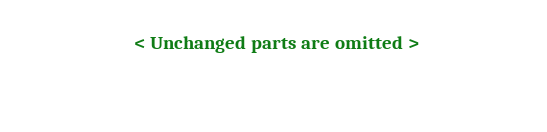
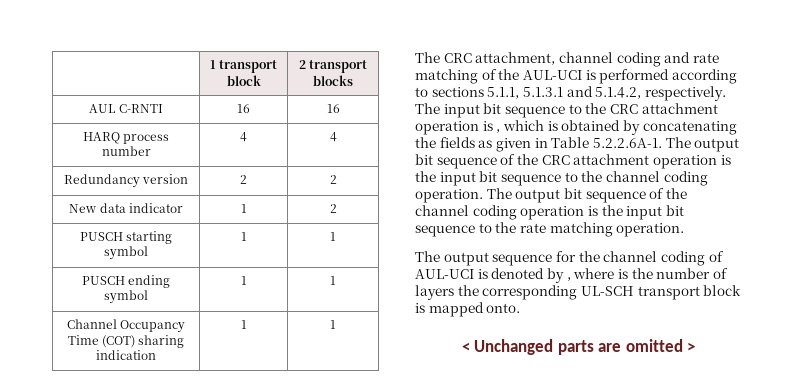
+ | 1 transport block | 2 transport blocks
+ AUL C-RNTI | 16 | 16
+ HARQ process number | 4 | 4
+ Redundancy version | 2 | 2
+ New data indicator | 1 | 2
+ PUSCH starting symbol | 1 | 1
+ PUSCH ending symbol | 1 | 1
+ Channel Occupancy Time (COT) sharing indication | 1 | 1
+ The CRC attachment, channel coding and rate matching of the AUL-UCI is performed according to sections 5.1.1, 5.1.3.1 and 5.1.4.2, respectively. The input bit sequence to the CRC attachment operation is , which is obtained by concatenating the fields as given in Table 5.2.2.6A-1. The output bit sequence of the CRC attachment operation is the input bit sequence to the channel coding operation. The output bit sequence of the channel coding operation is the input bit sequence to the rate matching operation.
+ The output sequence for the channel coding of AUL-UCI is denoted by , where is the number of layers the corresponding UL-SCH transport block is mapped onto.

